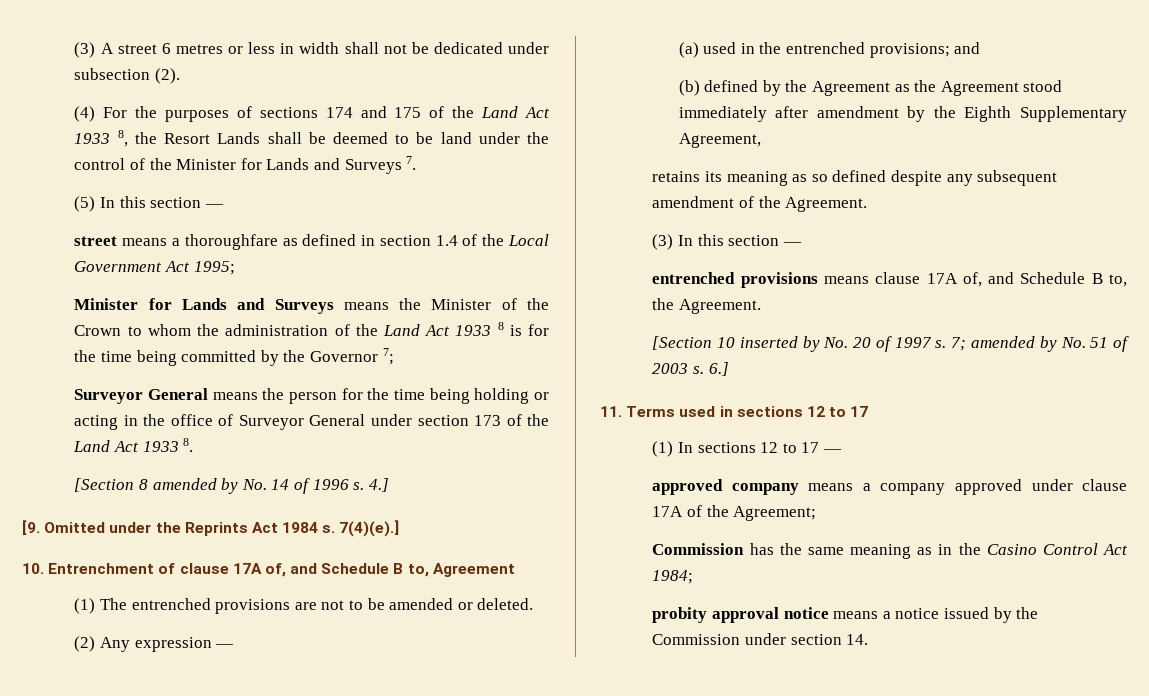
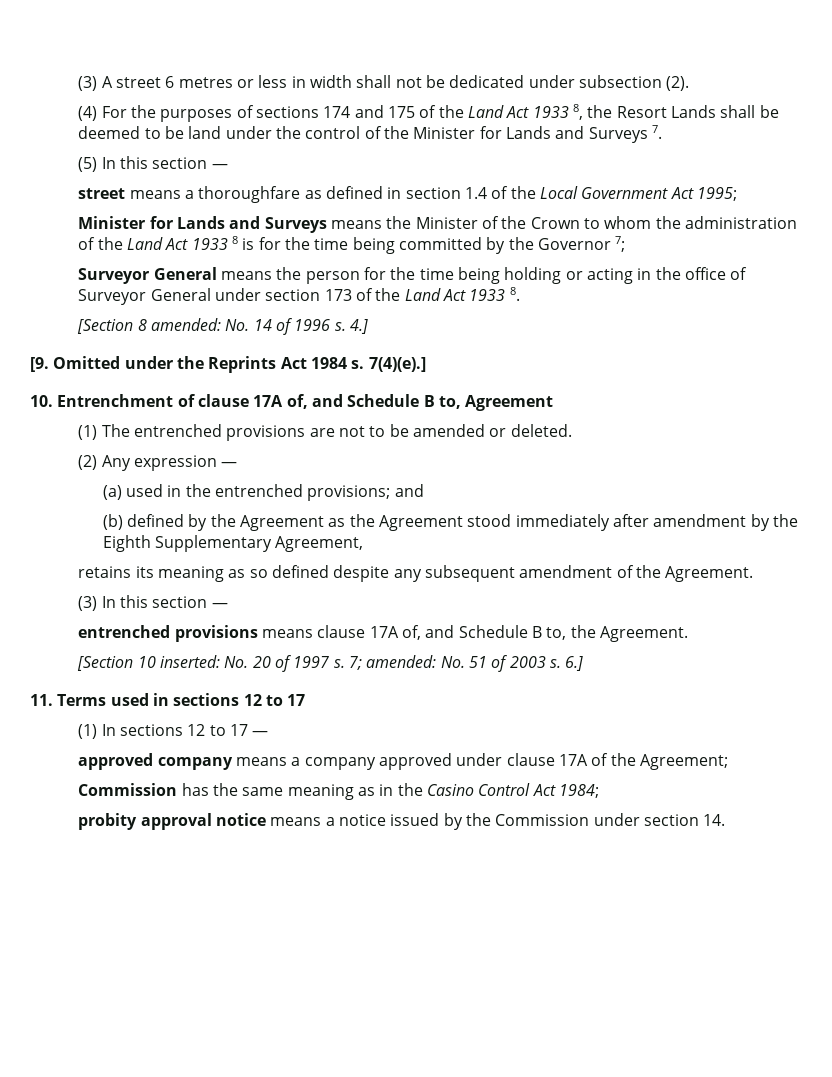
- [Section 8 amended by No. 14 of 1996 s.
+ [Section 8 amended: No. 14 of 1996 s.
- [Section 10 inserted by No. 20 of 1997 s.
+ [Section 10 inserted: No. 20 of 1997 s.
- 7; amended by No. 51 of 2003 s.
+ 7; amended: No. 51 of 2003 s.

